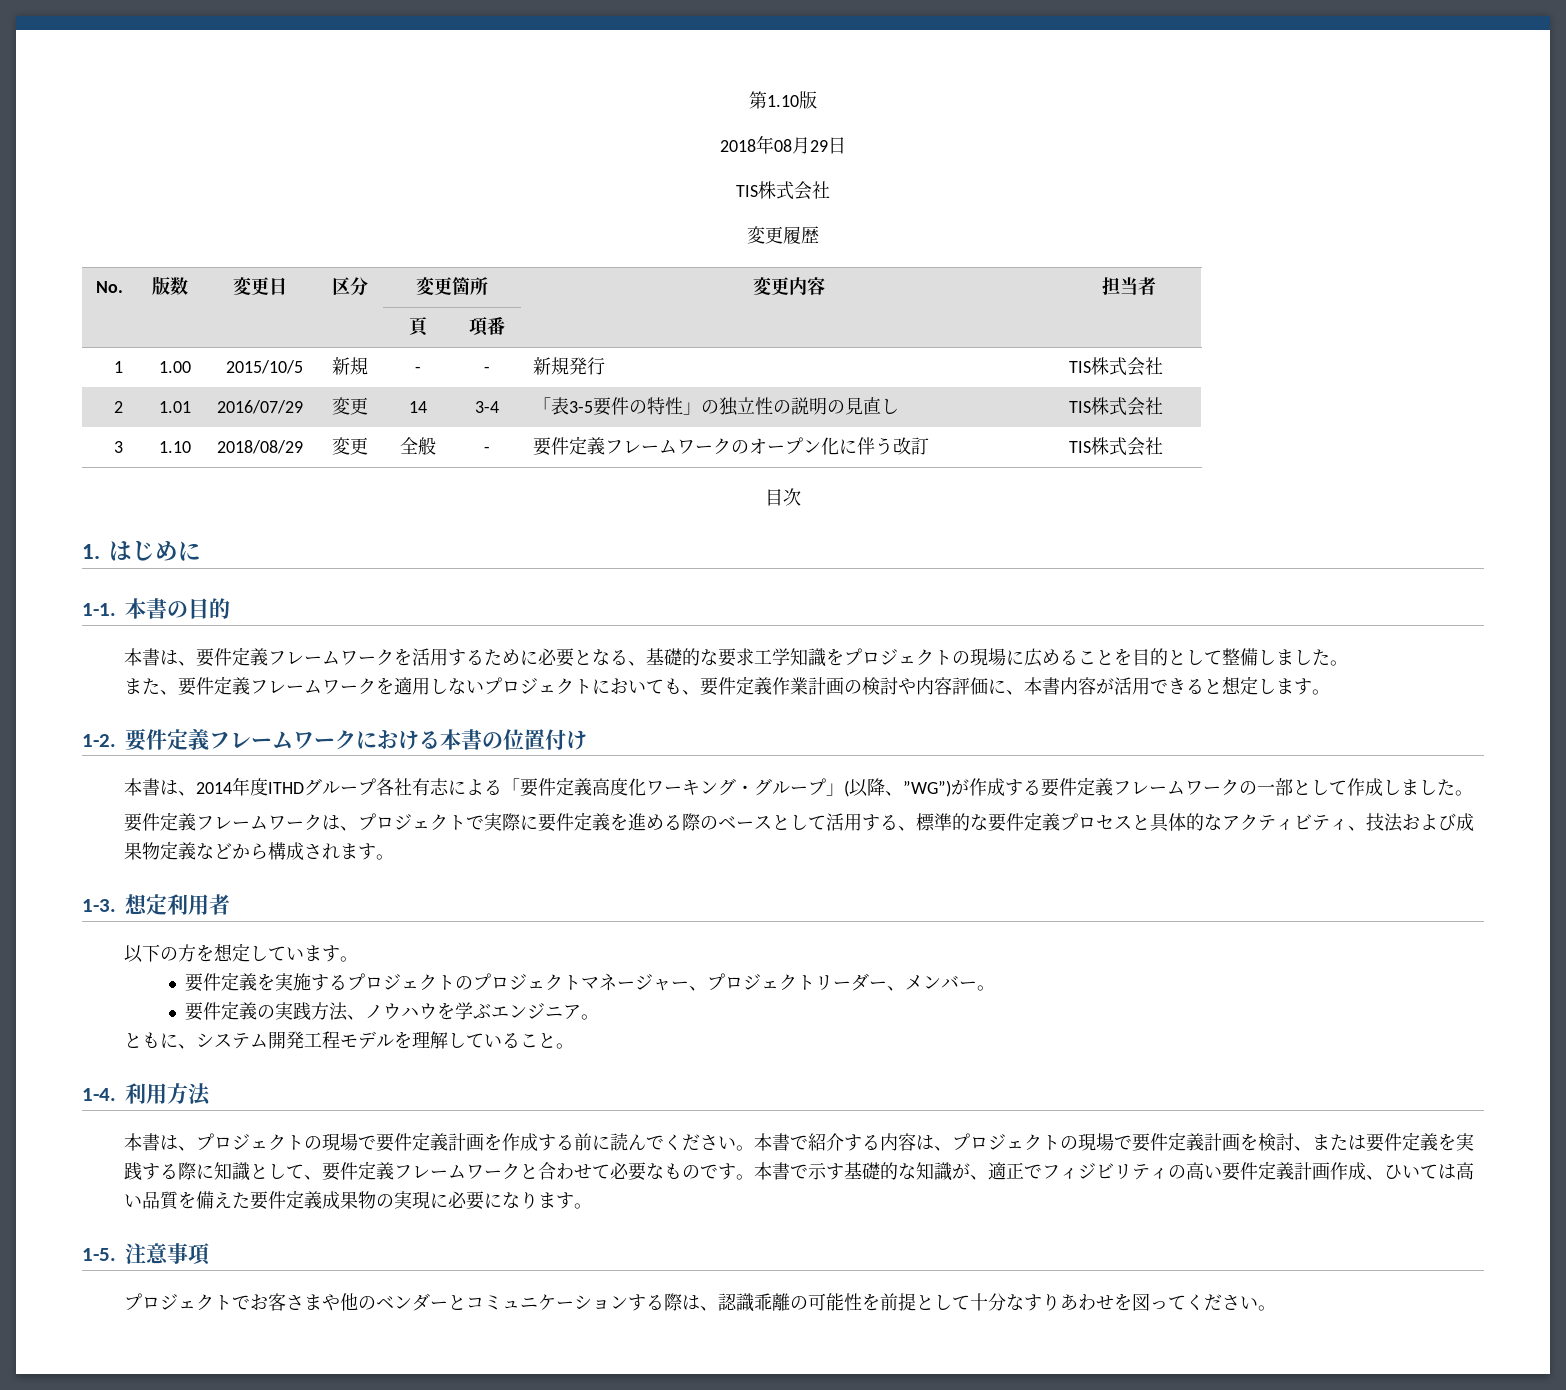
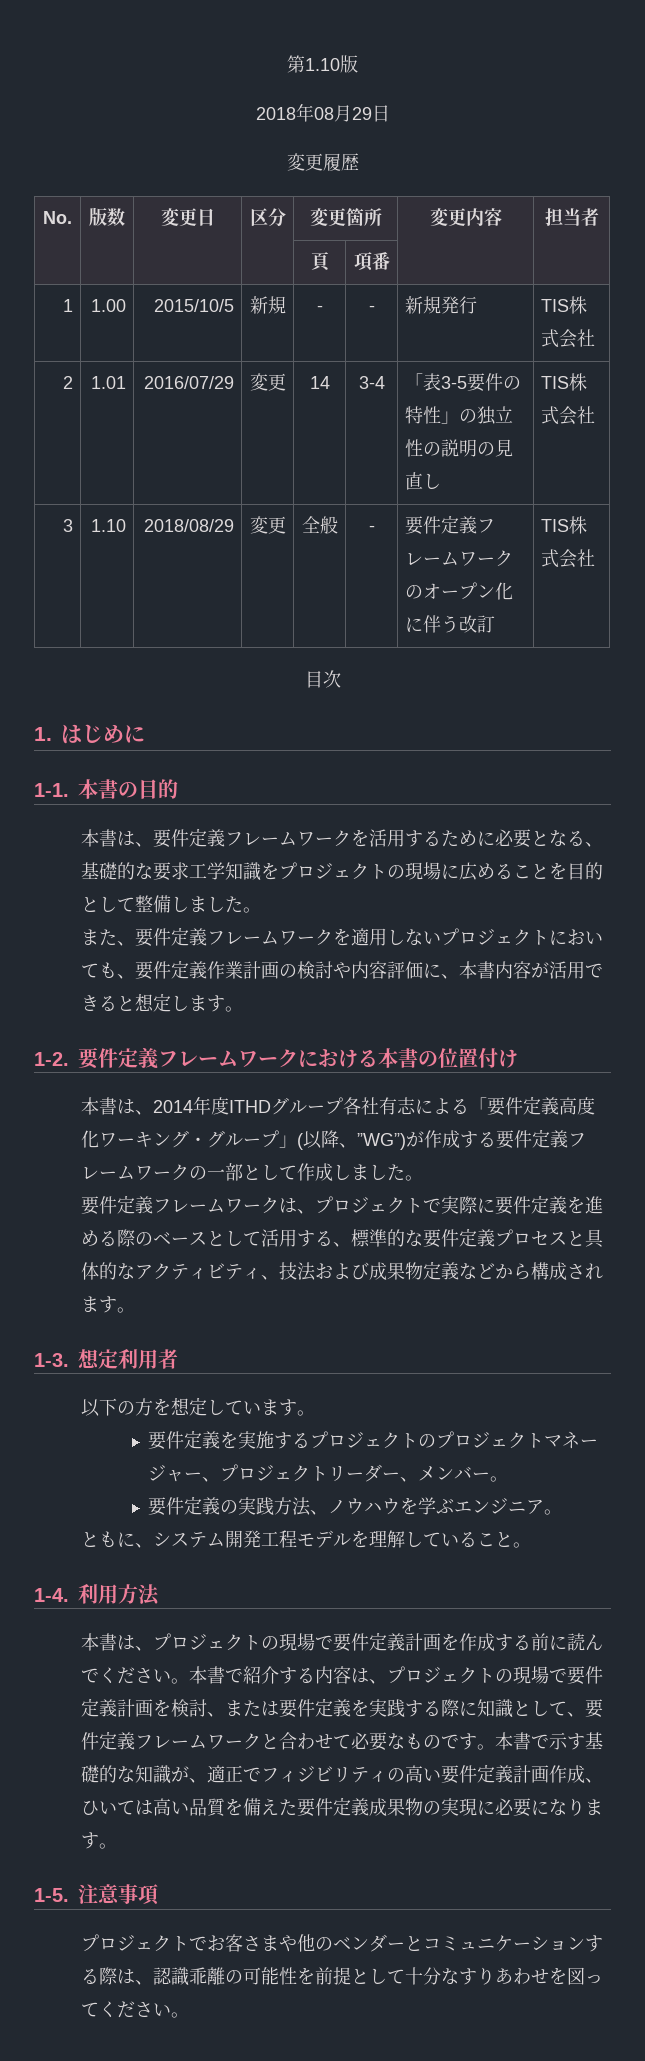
  2018年08月29日
- TIS株式会社

